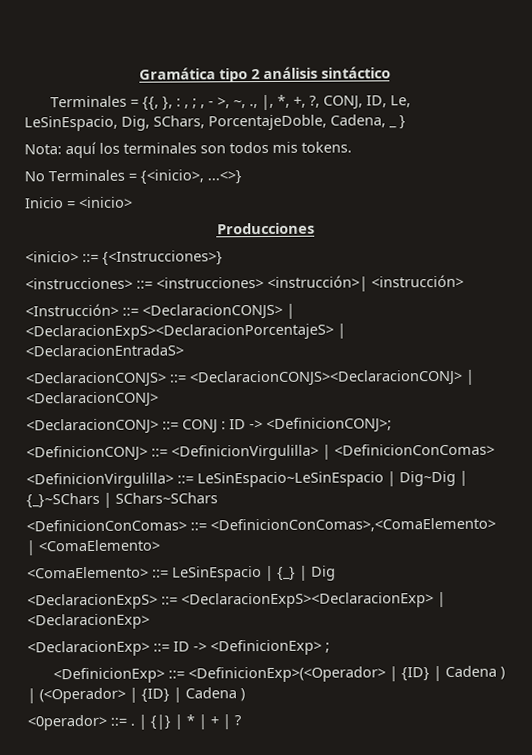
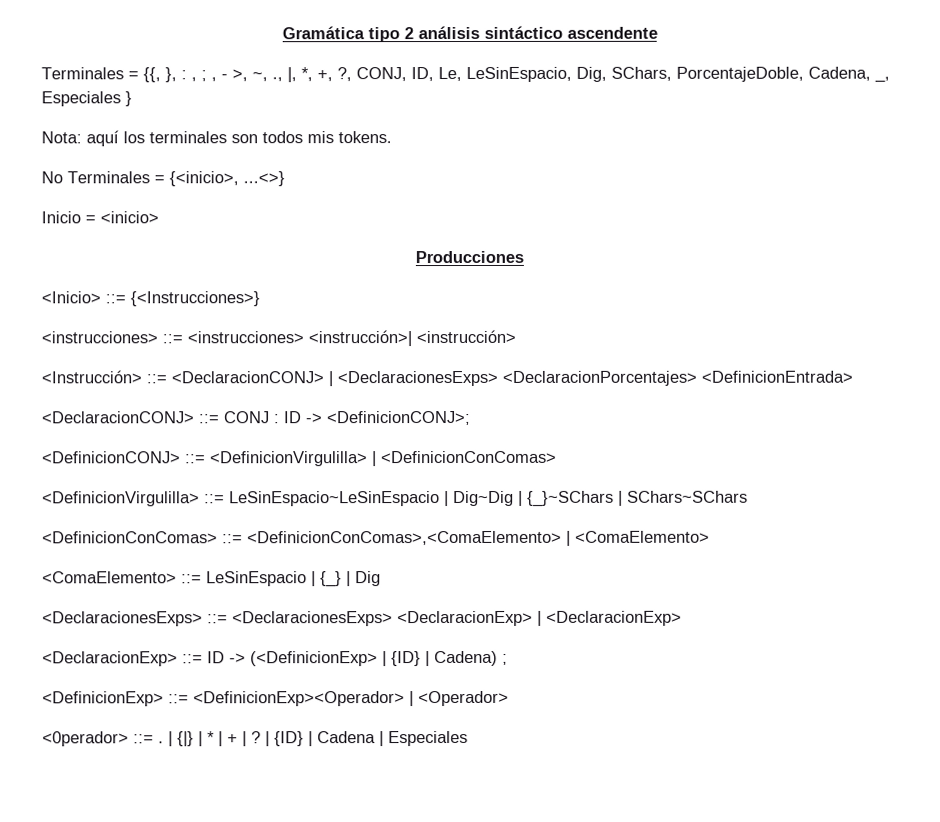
- Gramática tipo 2 análisis sintáctico
+ Gramática tipo 2 análisis sintáctico ascendente
- Terminales = {{, }, : , ; , - >, ~, ., |, *, +, ?, CONJ, ID, Le, LeSinEspacio, Dig, SChars, PorcentajeDoble, Cadena, _ }
+ Terminales = {{, }, : , ; , - >, ~, ., |, *, +, ?, CONJ, ID, Le, LeSinEspacio, Dig, SChars, PorcentajeDoble, Cadena, _, Especiales }
- <inicio> ::= {<Instrucciones>}
+ <Inicio> ::= {<Instrucciones>}
- <Instrucción> ::= <DeclaracionCONJS> | <DeclaracionExpS><DeclaracionPorcentajeS> | <DeclaracionEntradaS>
- <DeclaracionCONJS> ::= <DeclaracionCONJS><DeclaracionCONJ> | <DeclaracionCONJ>
+ <Instrucción> ::= <DeclaracionCONJ> | <DeclaracionesExps> <DeclaracionPorcentajes> <DefinicionEntrada>
- <DeclaracionExpS> ::= <DeclaracionExpS><DeclaracionExp> | <DeclaracionExp>
+ <DeclaracionesExps> ::= <DeclaracionesExps> <DeclaracionExp> | <DeclaracionExp>
- <DeclaracionExp> ::= ID -> <DefinicionExp> ;
- <DefinicionExp> ::= <DefinicionExp>(<Operador> | {ID} | Cadena ) | (<Operador> | {ID} | Cadena )
+ <DeclaracionExp> ::= ID -> (<DefinicionExp> | {ID} | Cadena) ;
+ <DefinicionExp> ::= <DefinicionExp><Operador> | <Operador>
+ | {ID} | Cadena | Especiales

